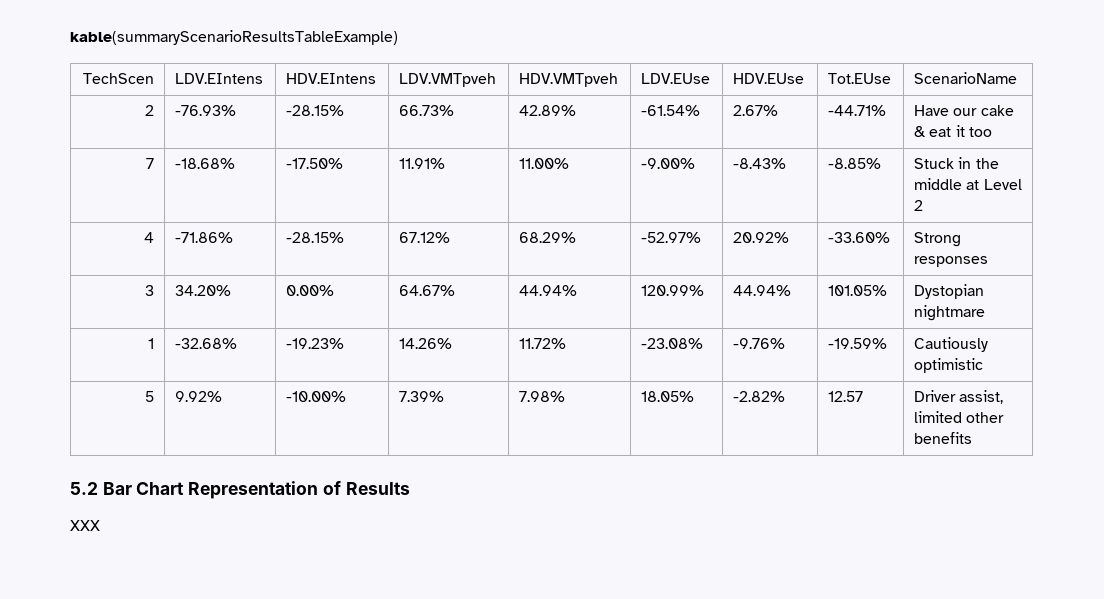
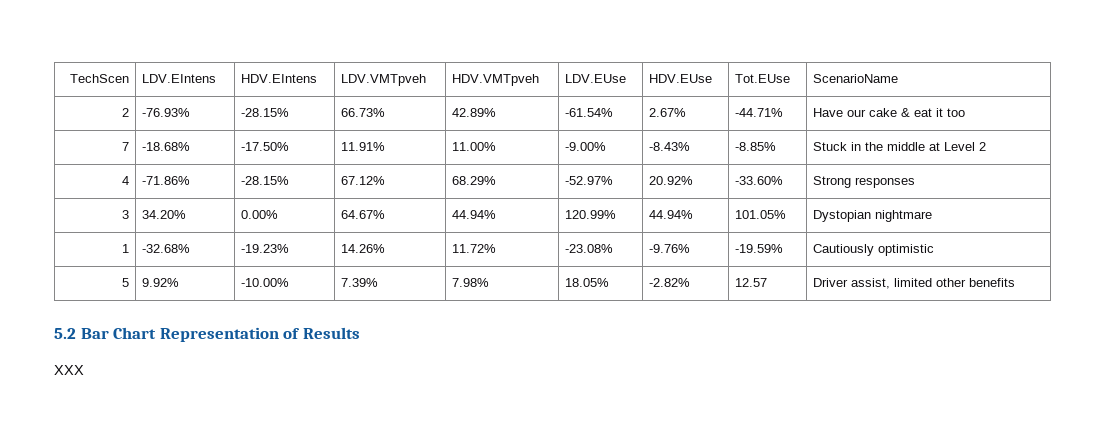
- kable(summaryScenarioResultsTableExample)

